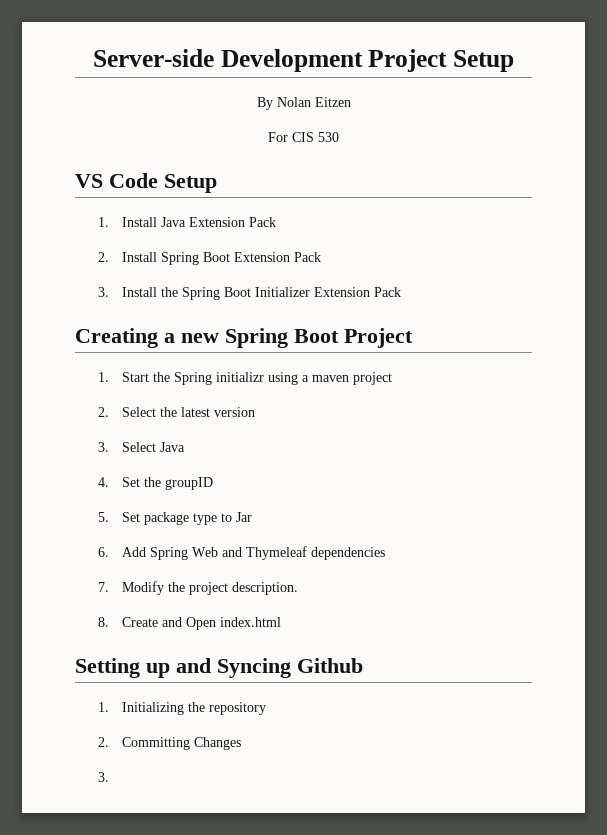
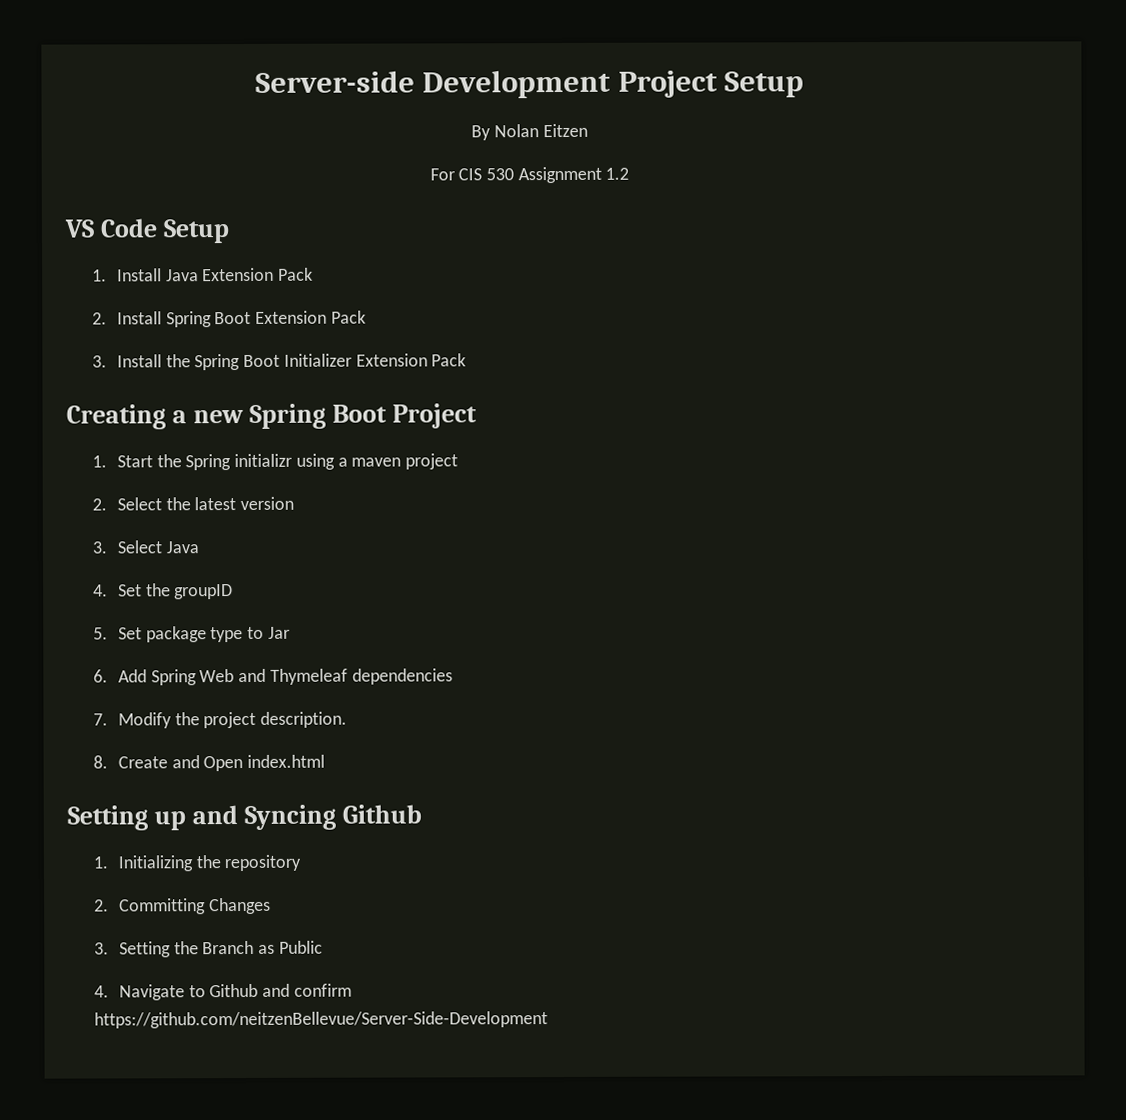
- For CIS 530
+ For CIS 530 Assignment 1.2
  2. Committing Changes
- 3.
+ 3. Setting the Branch as Public
+ 4. Navigate to Github and confirm
+ https://github.com/neitzenBellevue/Server-Side-Development

